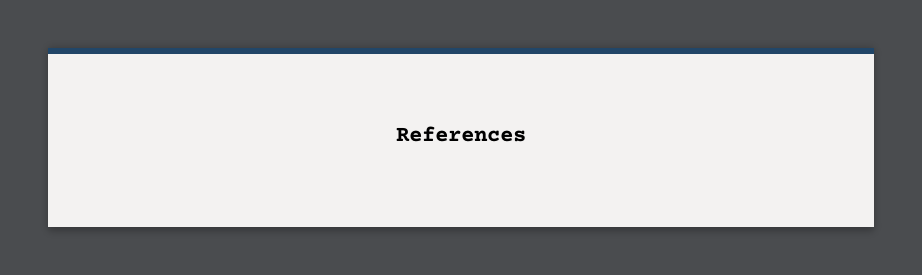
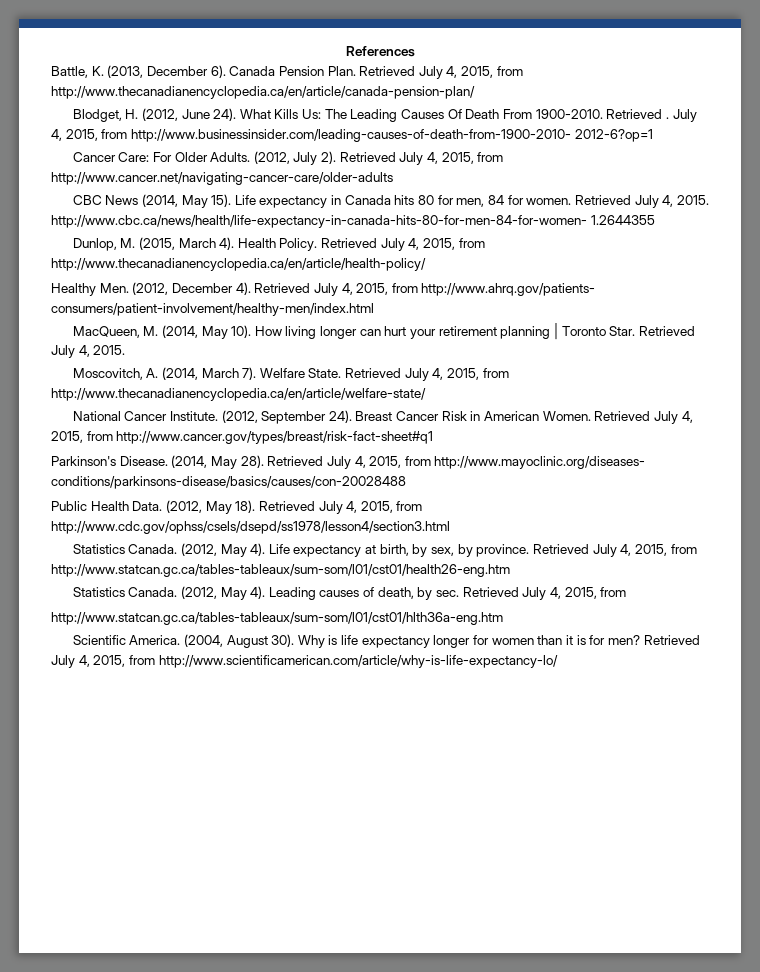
+ Battle, K. (2013, December 6). Canada Pension Plan. Retrieved July 4, 2015, from http://www.thecanadianencyclopedia.ca/en/article/canada-pension-plan/
+ Blodget, H. (2012, June 24). What Kills Us: The Leading Causes Of Death From 1900-2010. Retrieved . July 4, 2015, from http://www.businessinsider.com/leading-causes-of-death-from-1900-2010- 2012-6?op=1
+ Cancer Care: For Older Adults. (2012, July 2). Retrieved July 4, 2015, from http://www.cancer.net/navigating-cancer-care/older-adults
+ CBC News (2014, May 15). Life expectancy in Canada hits 80 for men, 84 for women. Retrieved July 4, 2015. http://www.cbc.ca/news/health/life-expectancy-in-canada-hits-80-for-men-84-for-women- 1.2644355
+ Dunlop, M. (2015, March 4). Health Policy. Retrieved July 4, 2015, from http://www.thecanadianencyclopedia.ca/en/article/health-policy/
+ Healthy Men. (2012, December 4). Retrieved July 4, 2015, from http://www.ahrq.gov/patients- consumers/patient-involvement/healthy-men/index.html
+ MacQueen, M. (2014, May 10). How living longer can hurt your retirement planning | Toronto Star. Retrieved July 4, 2015.
+ Moscovitch, A. (2014, March 7). Welfare State. Retrieved July 4, 2015, from http://www.thecanadianencyclopedia.ca/en/article/welfare-state/
+ National Cancer Institute. (2012, September 24). Breast Cancer Risk in American Women. Retrieved July 4, 2015, from http://www.cancer.gov/types/breast/risk-fact-sheet#q1
+ Parkinson's Disease. (2014, May 28). Retrieved July 4, 2015, from http://www.mayoclinic.org/diseases- conditions/parkinsons-disease/basics/causes/con-20028488
+ Public Health Data. (2012, May 18). Retrieved July 4, 2015, from http://www.cdc.gov/ophss/csels/dsepd/ss1978/lesson4/section3.html
+ Statistics Canada. (2012, May 4). Life expectancy at birth, by sex, by province. Retrieved July 4, 2015, from http://www.statcan.gc.ca/tables-tableaux/sum-som/l01/cst01/health26-eng.htm
+ Statistics Canada. (2012, May 4). Leading causes of death, by sec. Retrieved July 4, 2015, from
+ http://www.statcan.gc.ca/tables-tableaux/sum-som/l01/cst01/hlth36a-eng.htm
+ Scientific America. (2004, August 30). Why is life expectancy longer for women than it is for men? Retrieved July 4, 2015, from http://www.scientificamerican.com/article/why-is-life-expectancy-lo/

